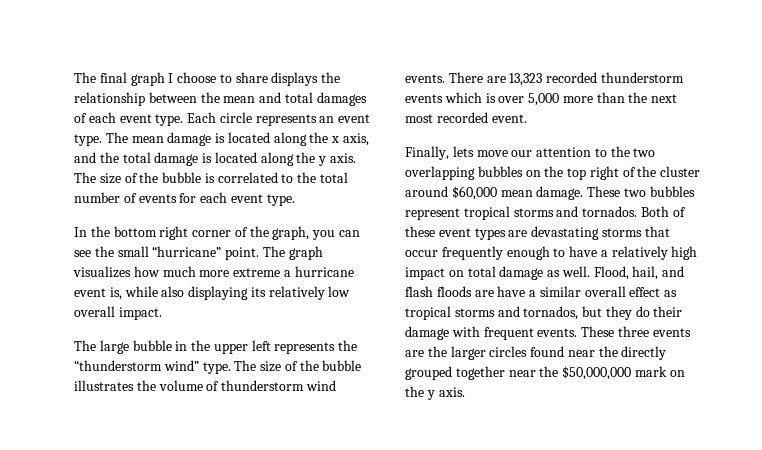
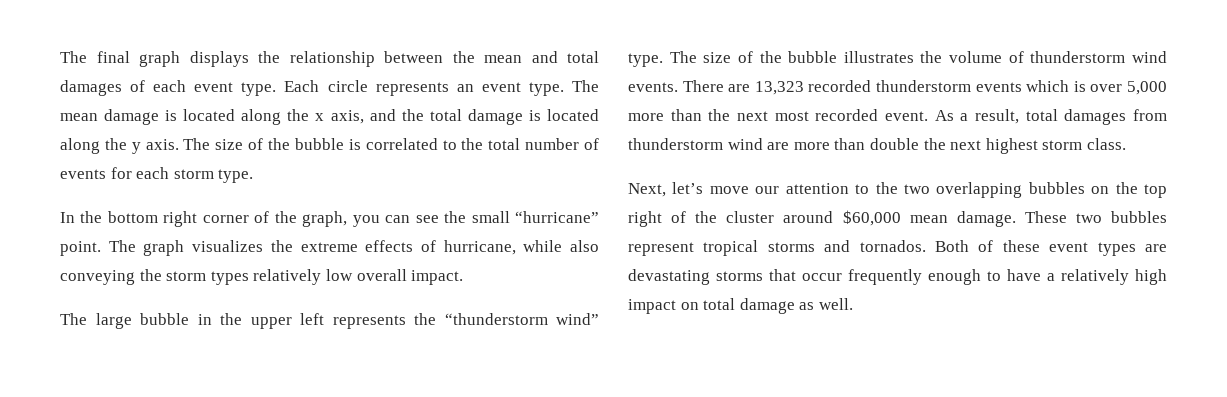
- The final graph I choose to share displays the relationship between the mean and total damages of each event type.
+ The final graph displays the relationship between the mean and total damages of each event type.
- The size of the bubble is correlated to the total number of events for each event type.
+ The size of the bubble is correlated to the total number of events for each storm type.
- The graph visualizes how much more extreme a hurricane event is, while also displaying its relatively low overall impact.
+ The graph visualizes the extreme effects of hurricane, while also conveying the storm types relatively low overall impact.
- There are 13,323 recorded thunderstorm events which is over 5,000 more than the next most recorded event.
- Finally, lets move our attention to the two overlapping bubbles on the top right of the cluster around $60,000 mean damage.
+ There are 13,323 recorded thunderstorm events which is over 5,000 more than the next most recorded event. As a result, total damages from thunderstorm wind are more than double the next highest storm class.
+ Next, let’s move our attention to the two overlapping bubbles on the top right of the cluster around $60,000 mean damage.
- Flood, hail, and flash floods are have a similar overall effect as tropical storms and tornados, but they do their damage with frequent events. These three events are the larger circles found near the directly grouped together near the $50,000,000 mark on the y axis.

